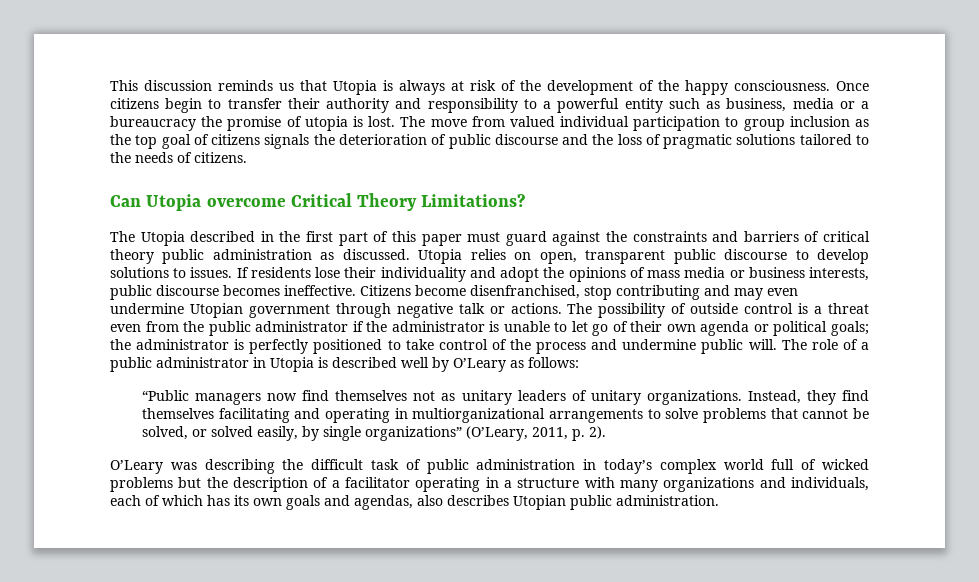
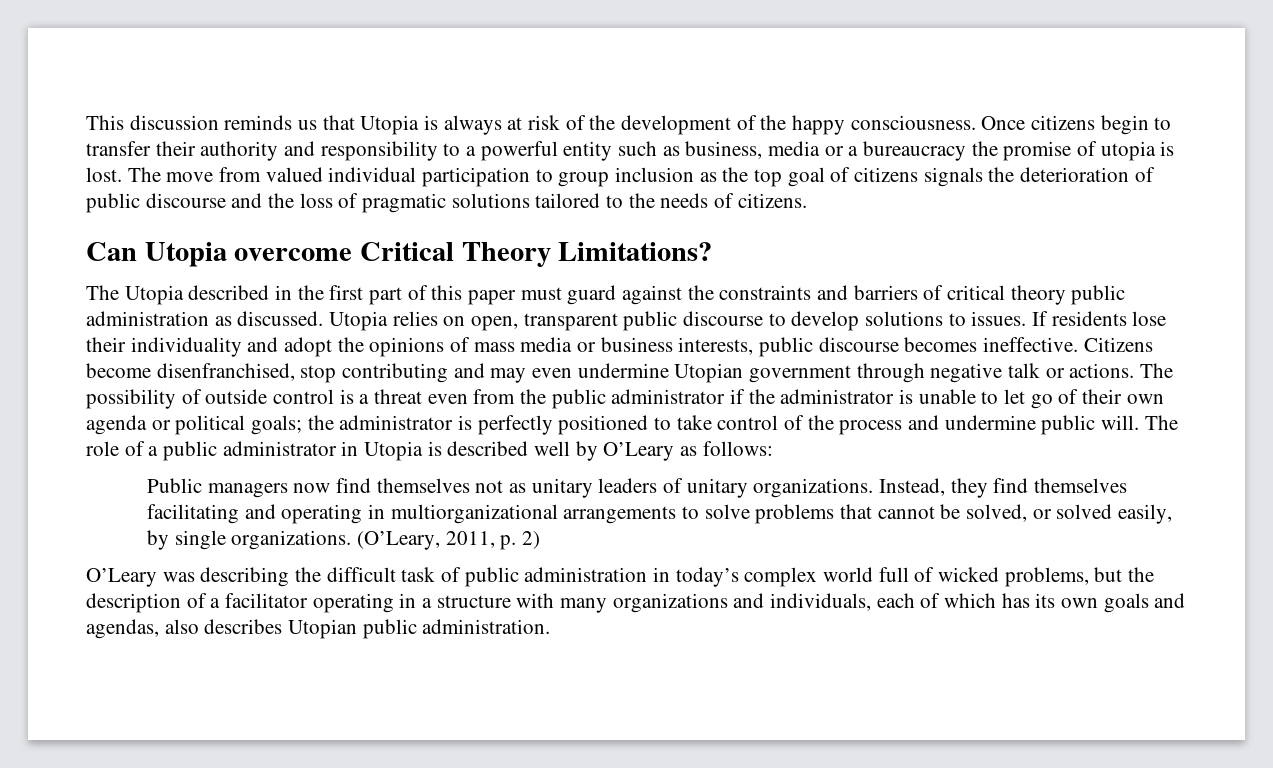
- “Public managers now find themselves not as unitary leaders of unitary organizations.
+ Public managers now find themselves not as unitary leaders of unitary organizations.
- Instead, they find themselves facilitating and operating in multiorganizational arrangements to solve problems that cannot be solved, or solved easily, by single organizations” (O’Leary, 2011, p. 2).
+ Instead, they find themselves facilitating and operating in multiorganizational arrangements to solve problems that cannot be solved, or solved easily, by single organizations. (O’Leary, 2011, p. 2)
- O’Leary was describing the difficult task of public administration in today’s complex world full of wicked problems but the description of a facilitator operating in a structure with many organizations and individuals, each of which has its own goals and agendas, also describes Utopian public administration.
+ O’Leary was describing the difficult task of public administration in today’s complex world full of wicked problems, but the description of a facilitator operating in a structure with many organizations and individuals, each of which has its own goals and agendas, also describes Utopian public administration.

